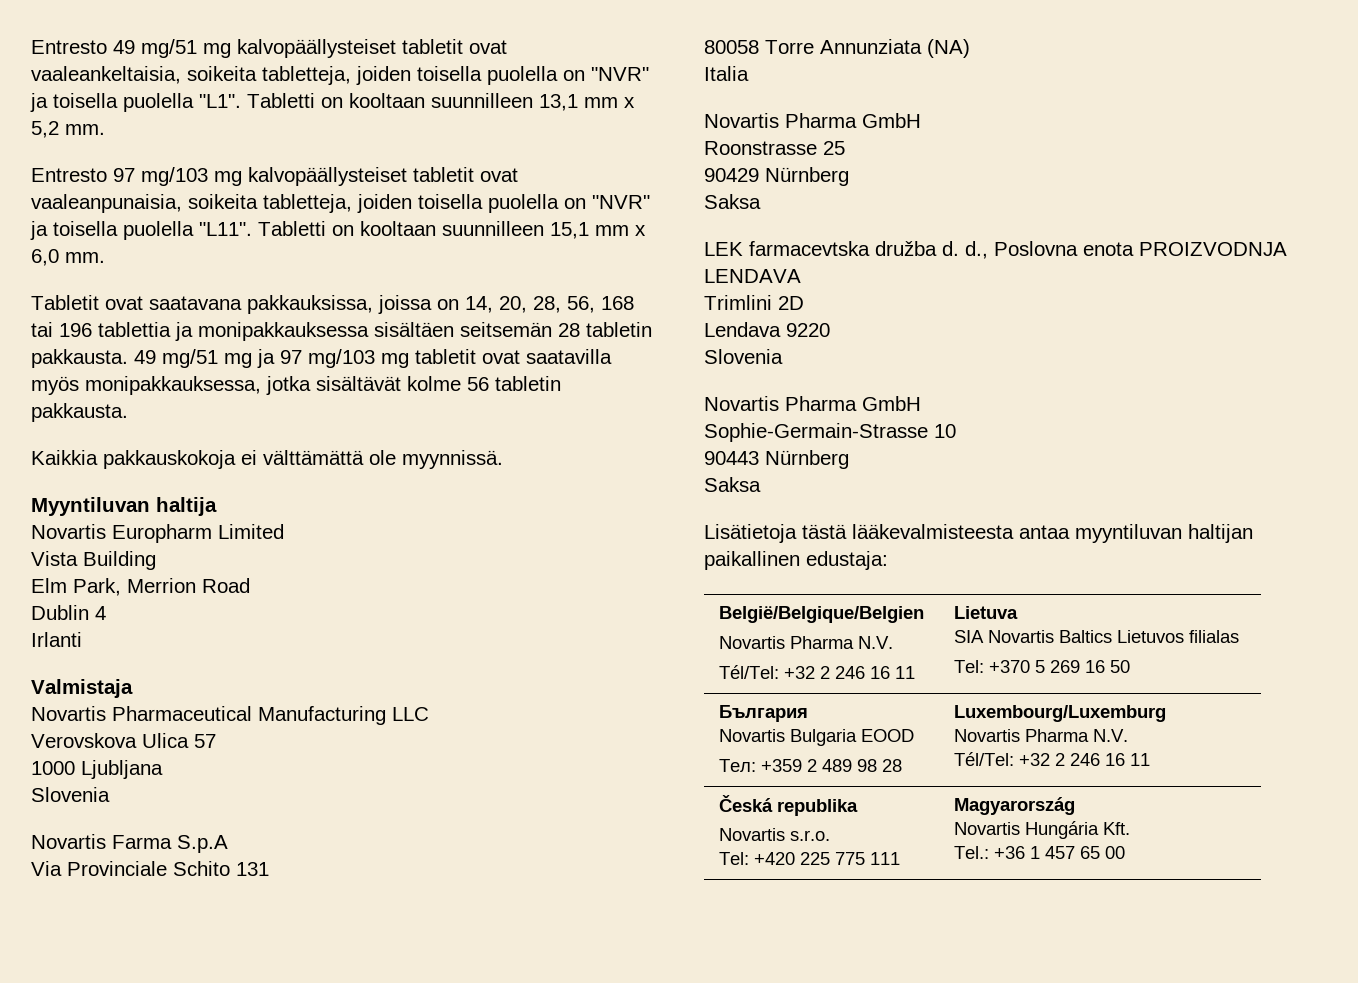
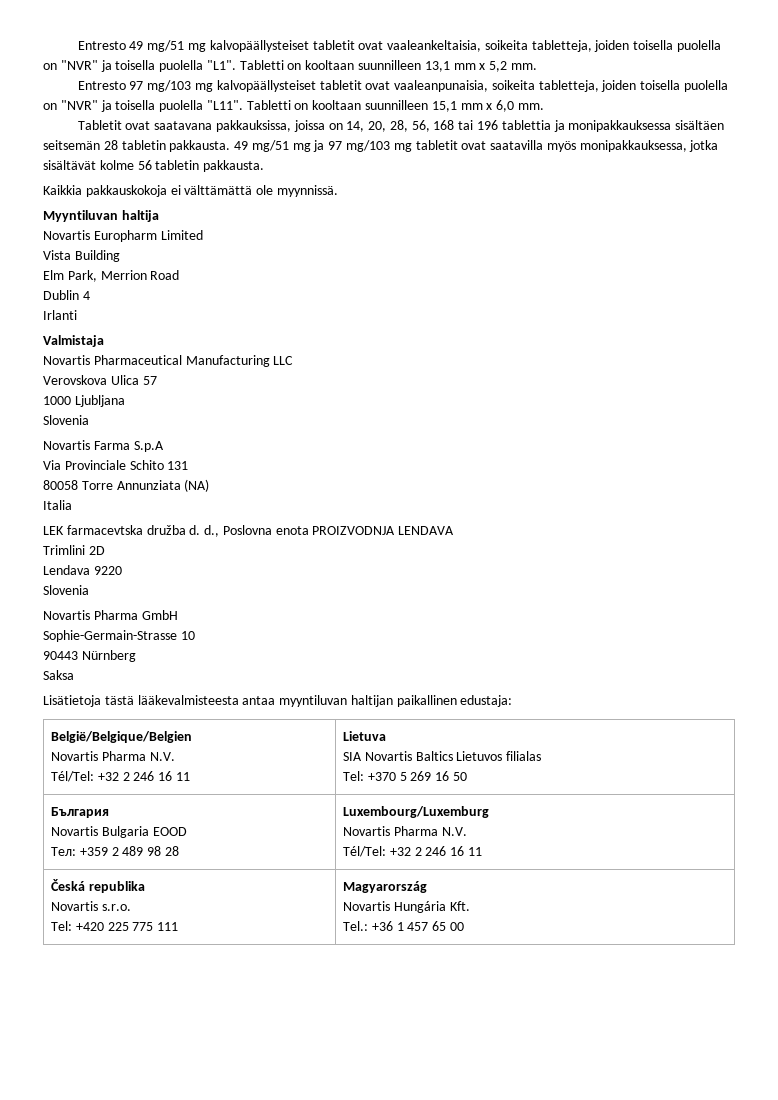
  Italia
- Novartis Pharma GmbH
- Roonstrasse 25
- 90429 Nürnberg
- Saksa

